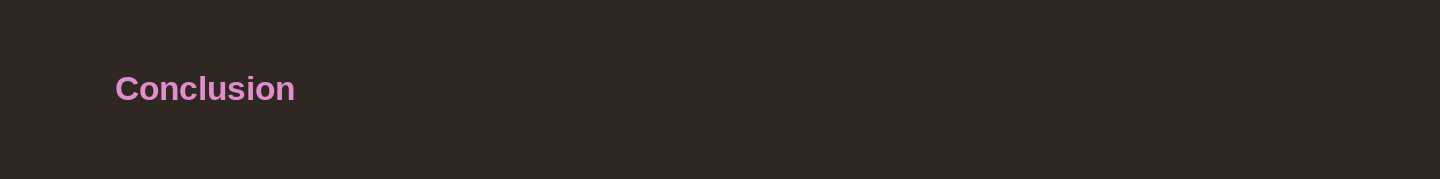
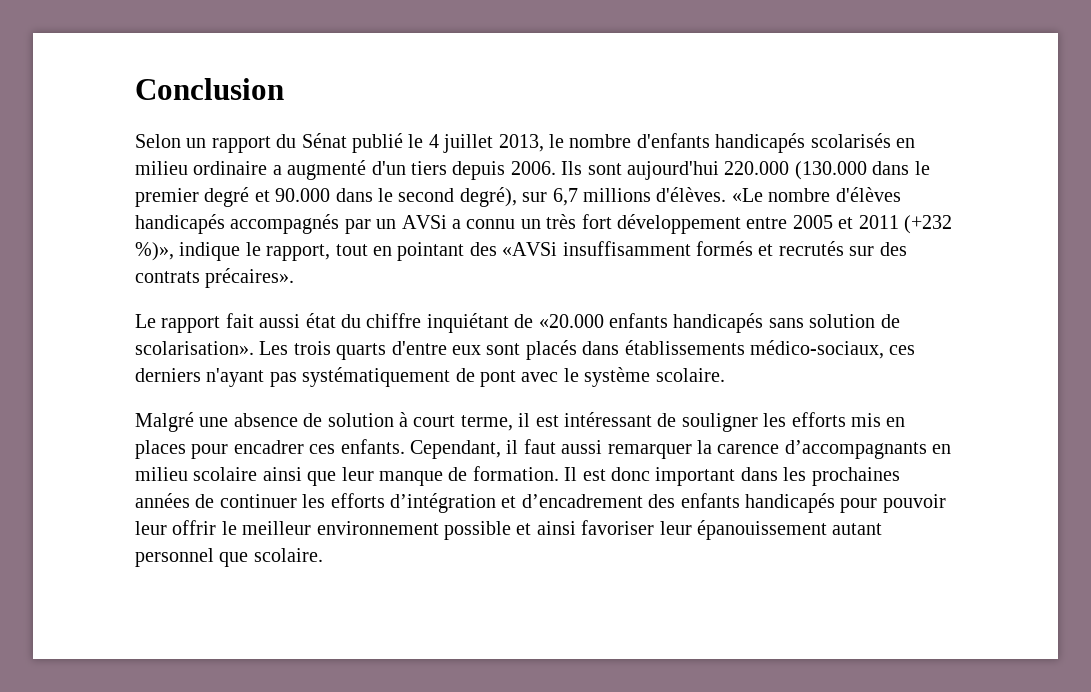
+ Selon un rapport du Sénat publié le 4 juillet 2013, le nombre d'enfants handicapés scolarisés en milieu ordinaire a augmenté d'un tiers depuis 2006. Ils sont aujourd'hui 220.000 (130.000 dans le premier degré et 90.000 dans le second degré), sur 6,7 millions d'élèves. «Le nombre d'élèves handicapés accompagnés par un AVSi a connu un très fort développement entre 2005 et 2011 (+232 %)», indique le rapport, tout en pointant des «AVSi insuffisamment formés et recrutés sur des contrats précaires».
+ Le rapport fait aussi état du chiffre inquiétant de «20.000 enfants handicapés sans solution de scolarisation». Les trois quarts d'entre eux sont placés dans établissements médico-sociaux, ces derniers n'ayant pas systématiquement de pont avec le système scolaire.
+ Malgré une absence de solution à court terme, il est intéressant de souligner les efforts mis en places pour encadrer ces enfants. Cependant, il faut aussi remarquer la carence d’accompagnants en milieu scolaire ainsi que leur manque de formation. Il est donc important dans les prochaines années de continuer les efforts d’intégration et d’encadrement des enfants handicapés pour pouvoir leur offrir le meilleur environnement possible et ainsi favoriser leur épanouissement autant personnel que scolaire.

